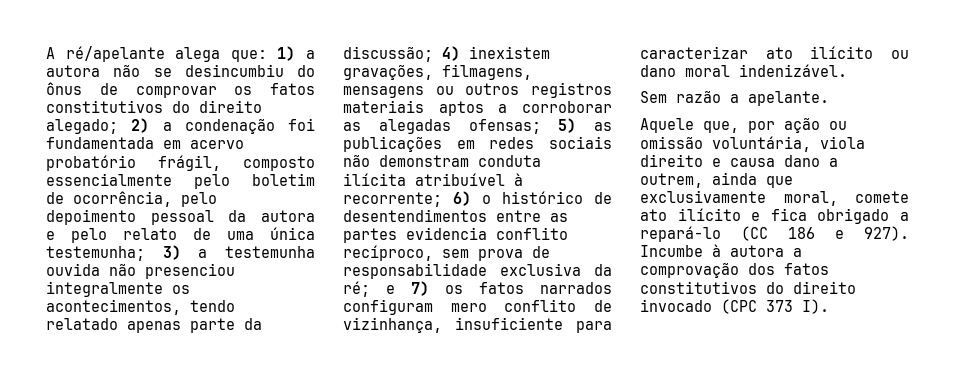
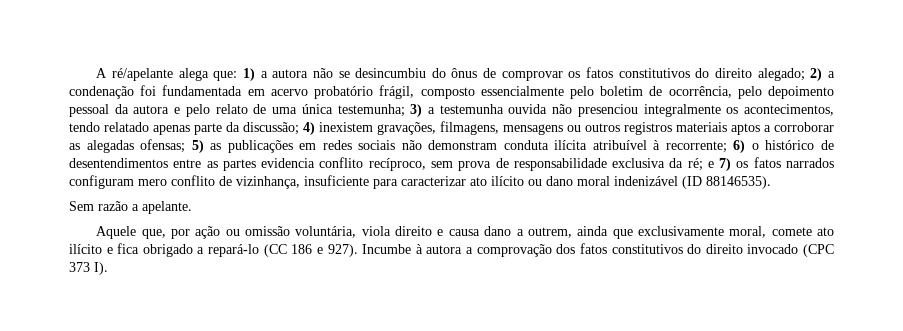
- e 7) os fatos narrados configuram mero conflito de vizinhança, insuficiente para caracterizar ato ilícito ou dano moral indenizável.
+ e 7) os fatos narrados configuram mero conflito de vizinhança, insuficiente para caracterizar ato ilícito ou dano moral indenizável (ID 88146535).

